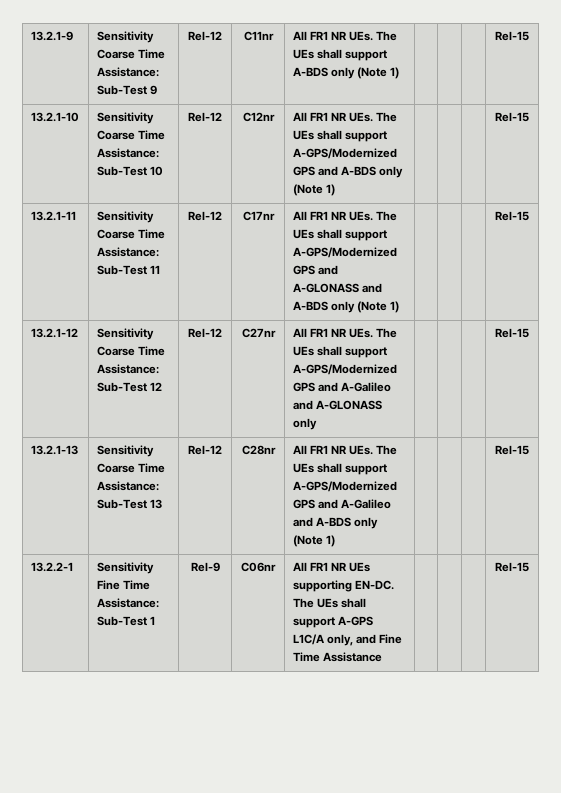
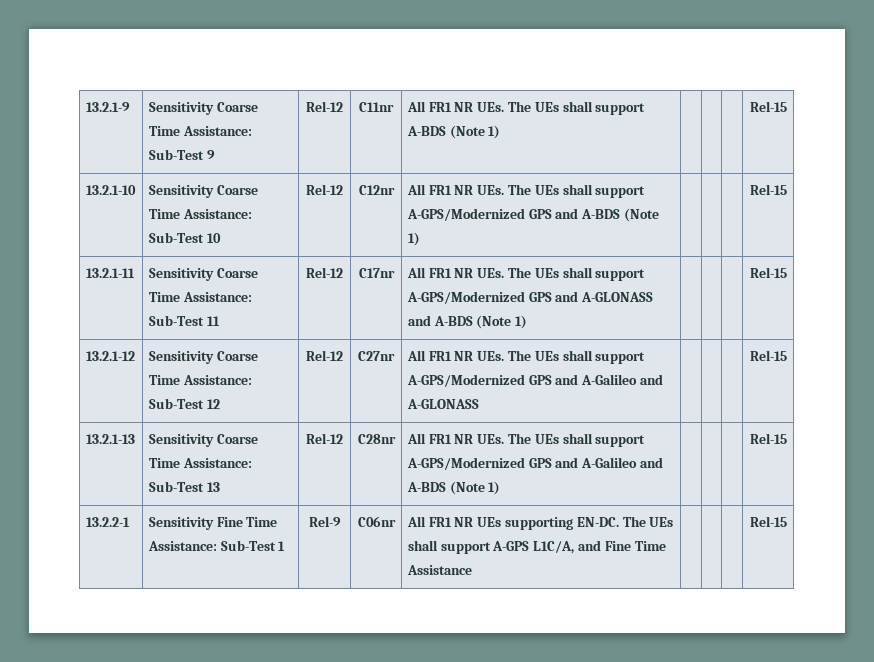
- 13.2.1-9 | Sensitivity Coarse Time Assistance: Sub-Test 9 | Rel-12 | C11nr | All FR1 NR UEs. The UEs shall support A-BDS only (Note 1) | | | | Rel-15
+ 13.2.1-9 | Sensitivity Coarse Time Assistance: Sub-Test 9 | Rel-12 | C11nr | All FR1 NR UEs. The UEs shall support A-BDS (Note 1) | | | | Rel-15
- 13.2.1-10 | Sensitivity Coarse Time Assistance: Sub-Test 10 | Rel-12 | C12nr | All FR1 NR UEs. The UEs shall support A-GPS/Modernized GPS and A-BDS only (Note 1) | | | | Rel-15
+ 13.2.1-10 | Sensitivity Coarse Time Assistance: Sub-Test 10 | Rel-12 | C12nr | All FR1 NR UEs. The UEs shall support A-GPS/Modernized GPS and A-BDS (Note 1) | | | | Rel-15
- 13.2.1-11 | Sensitivity Coarse Time Assistance: Sub-Test 11 | Rel-12 | C17nr | All FR1 NR UEs. The UEs shall support A-GPS/Modernized GPS and A-GLONASS and A-BDS only (Note 1) | | | | Rel-15
+ 13.2.1-11 | Sensitivity Coarse Time Assistance: Sub-Test 11 | Rel-12 | C17nr | All FR1 NR UEs. The UEs shall support A-GPS/Modernized GPS and A-GLONASS and A-BDS (Note 1) | | | | Rel-15
- 13.2.1-12 | Sensitivity Coarse Time Assistance: Sub-Test 12 | Rel-12 | C27nr | All FR1 NR UEs. The UEs shall support A-GPS/Modernized GPS and A-Galileo and A-GLONASS only | | | | Rel-15
+ 13.2.1-12 | Sensitivity Coarse Time Assistance: Sub-Test 12 | Rel-12 | C27nr | All FR1 NR UEs. The UEs shall support A-GPS/Modernized GPS and A-Galileo and A-GLONASS | | | | Rel-15
- 13.2.1-13 | Sensitivity Coarse Time Assistance: Sub-Test 13 | Rel-12 | C28nr | All FR1 NR UEs. The UEs shall support A-GPS/Modernized GPS and A-Galileo and A-BDS only (Note 1) | | | | Rel-15
+ 13.2.1-13 | Sensitivity Coarse Time Assistance: Sub-Test 13 | Rel-12 | C28nr | All FR1 NR UEs. The UEs shall support A-GPS/Modernized GPS and A-Galileo and A-BDS (Note 1) | | | | Rel-15
- 13.2.2-1 | Sensitivity Fine Time Assistance: Sub-Test 1 | Rel-9 | C06nr | All FR1 NR UEs supporting EN-DC. The UEs shall support A-GPS L1C/A only, and Fine Time Assistance | | | | Rel-15
+ 13.2.2-1 | Sensitivity Fine Time Assistance: Sub-Test 1 | Rel-9 | C06nr | All FR1 NR UEs supporting EN-DC. The UEs shall support A-GPS L1C/A, and Fine Time Assistance | | | | Rel-15

